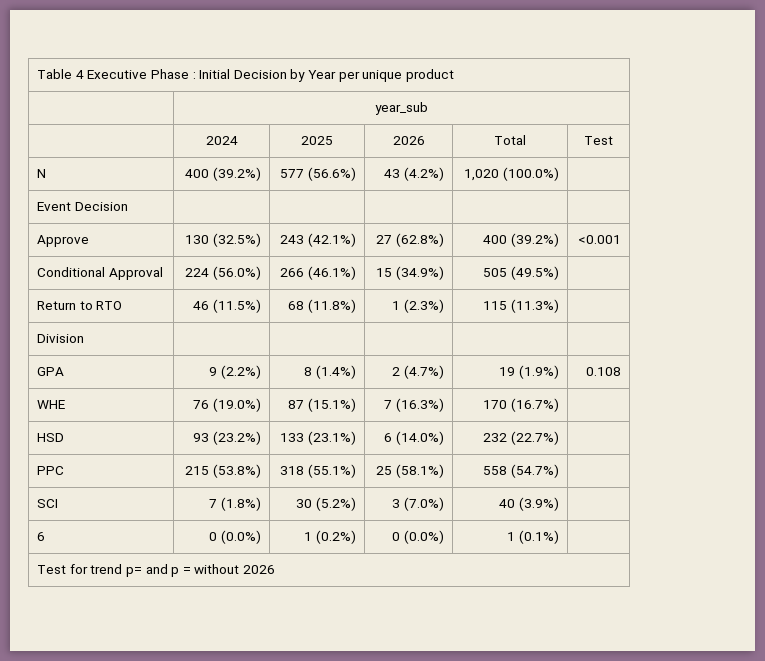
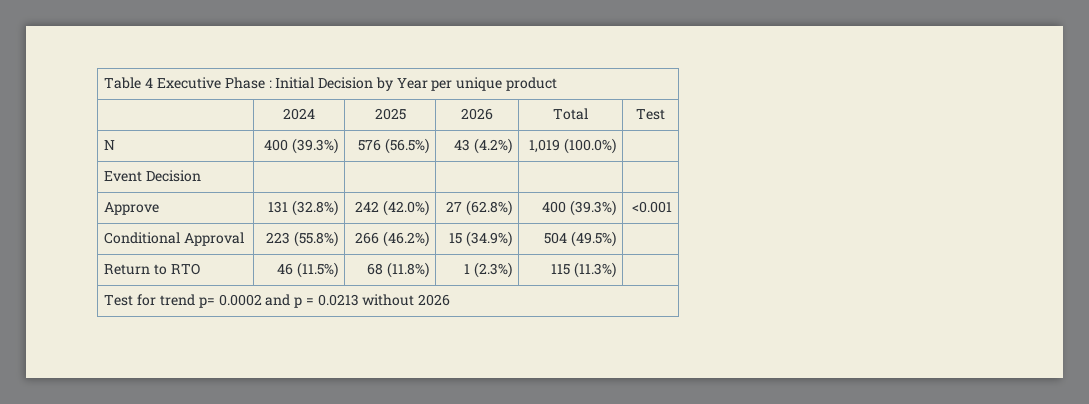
- | year_sub
- N | 400 (39.2%) | 577 (56.6%) | 43 (4.2%) | 1,020 (100.0%) |
+ N | 400 (39.3%) | 576 (56.5%) | 43 (4.2%) | 1,019 (100.0%) |
- Approve | 130 (32.5%) | 243 (42.1%) | 27 (62.8%) | 400 (39.2%) | <0.001
+ Approve | 131 (32.8%) | 242 (42.0%) | 27 (62.8%) | 400 (39.3%) | <0.001
- Conditional Approval | 224 (56.0%) | 266 (46.1%) | 15 (34.9%) | 505 (49.5%) |
+ Conditional Approval | 223 (55.8%) | 266 (46.2%) | 15 (34.9%) | 504 (49.5%) |
- Division | | | | |
- GPA | 9 (2.2%) | 8 (1.4%) | 2 (4.7%) | 19 (1.9%) | 0.108
- WHE | 76 (19.0%) | 87 (15.1%) | 7 (16.3%) | 170 (16.7%) |
- HSD | 93 (23.2%) | 133 (23.1%) | 6 (14.0%) | 232 (22.7%) |
- PPC | 215 (53.8%) | 318 (55.1%) | 25 (58.1%) | 558 (54.7%) |
- SCI | 7 (1.8%) | 30 (5.2%) | 3 (7.0%) | 40 (3.9%) |
- 6 | 0 (0.0%) | 1 (0.2%) | 0 (0.0%) | 1 (0.1%) |
- Test for trend p= and p = without 2026
+ Test for trend p= 0.0002 and p = 0.0213 without 2026

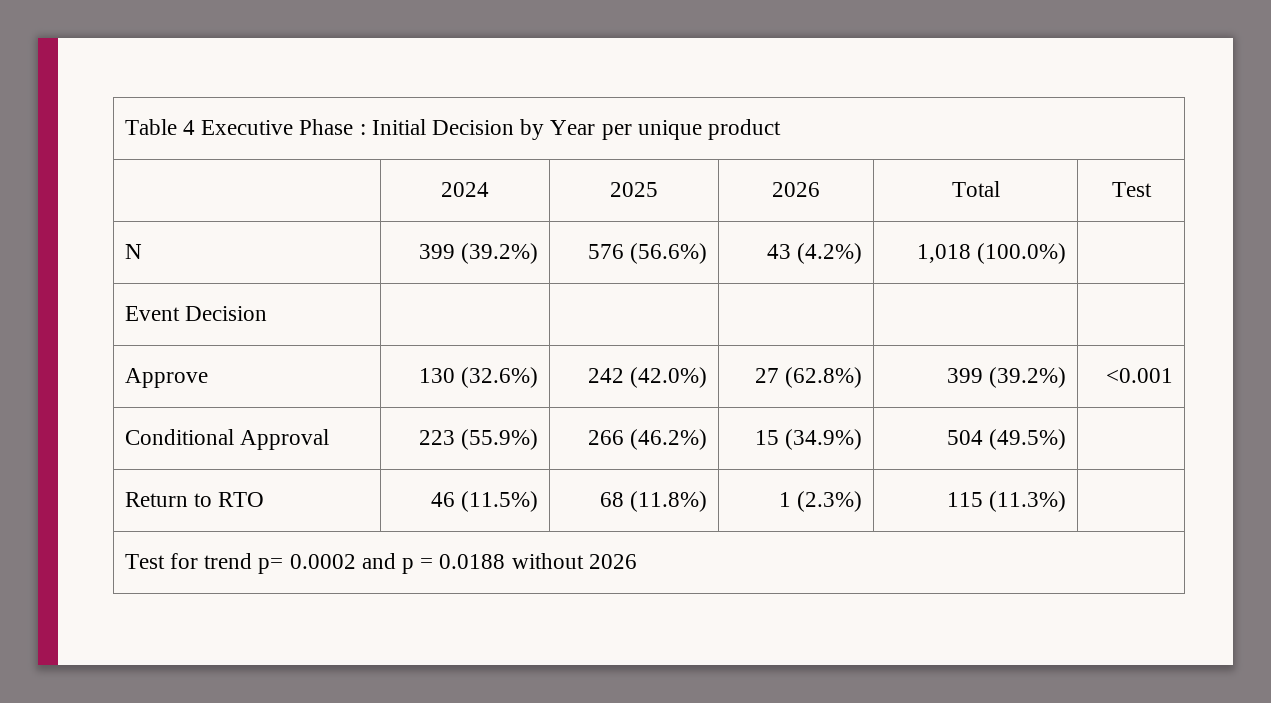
- N | 400 (39.3%) | 576 (56.5%) | 43 (4.2%) | 1,019 (100.0%) |
+ N | 399 (39.2%) | 576 (56.6%) | 43 (4.2%) | 1,018 (100.0%) |
- Approve | 131 (32.8%) | 242 (42.0%) | 27 (62.8%) | 400 (39.3%) | <0.001
+ Approve | 130 (32.6%) | 242 (42.0%) | 27 (62.8%) | 399 (39.2%) | <0.001
- Conditional Approval | 223 (55.8%) | 266 (46.2%) | 15 (34.9%) | 504 (49.5%) |
+ Conditional Approval | 223 (55.9%) | 266 (46.2%) | 15 (34.9%) | 504 (49.5%) |
- Test for trend p= 0.0002 and p = 0.0213 without 2026
+ Test for trend p= 0.0002 and p = 0.0188 without 2026

